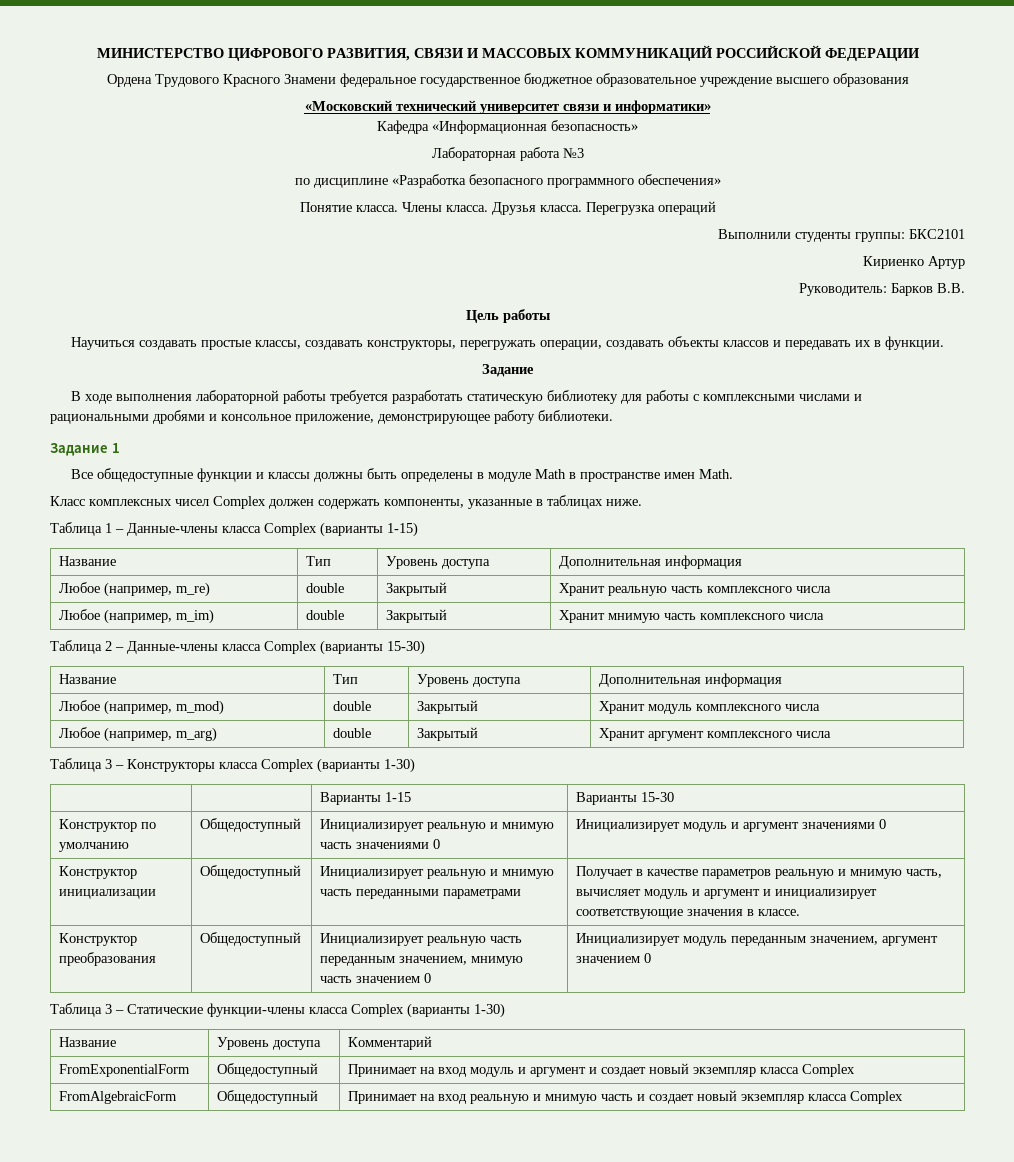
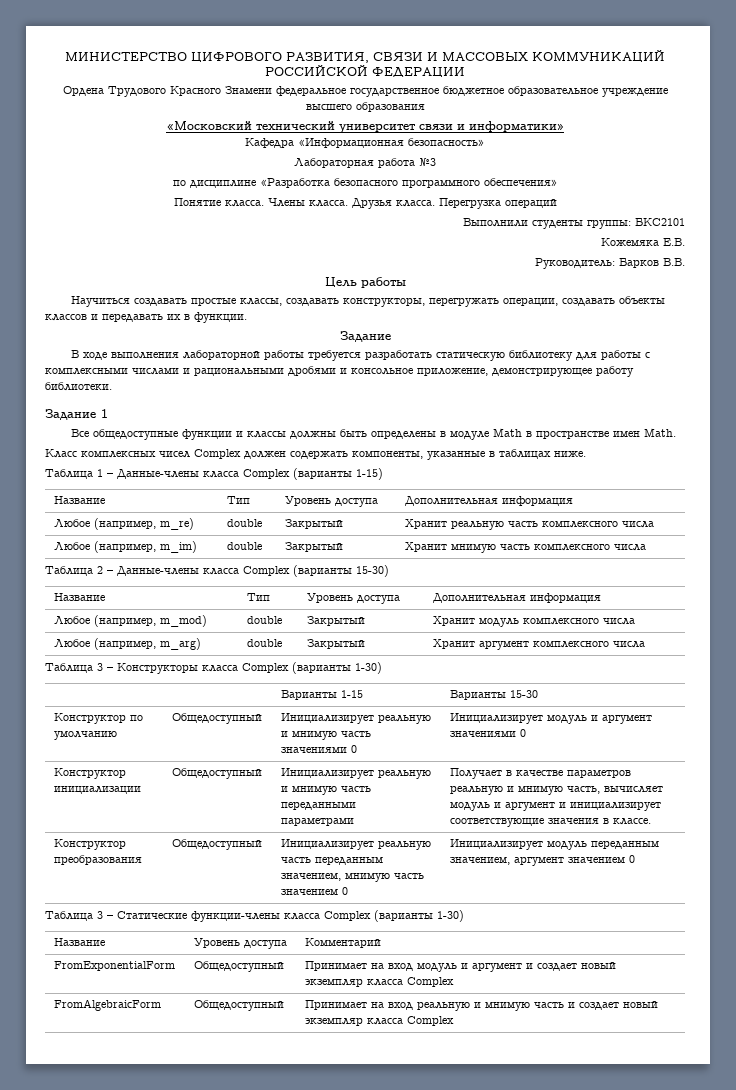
- Кириенко Артур
+ Кожемяка Е.В.

